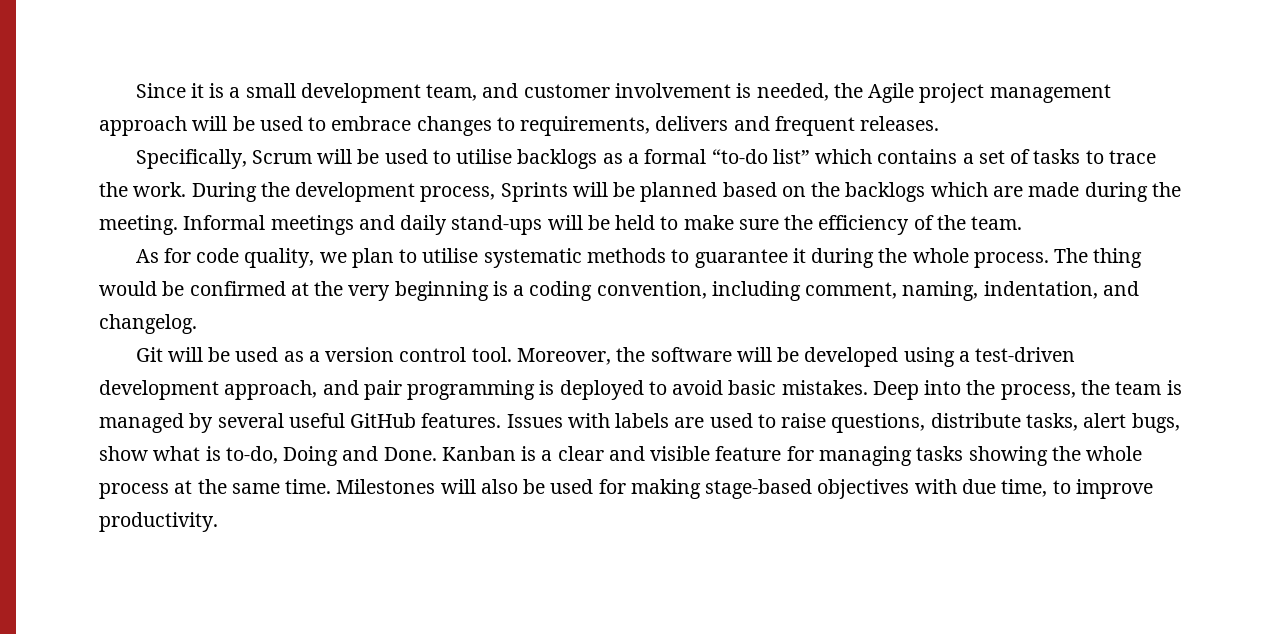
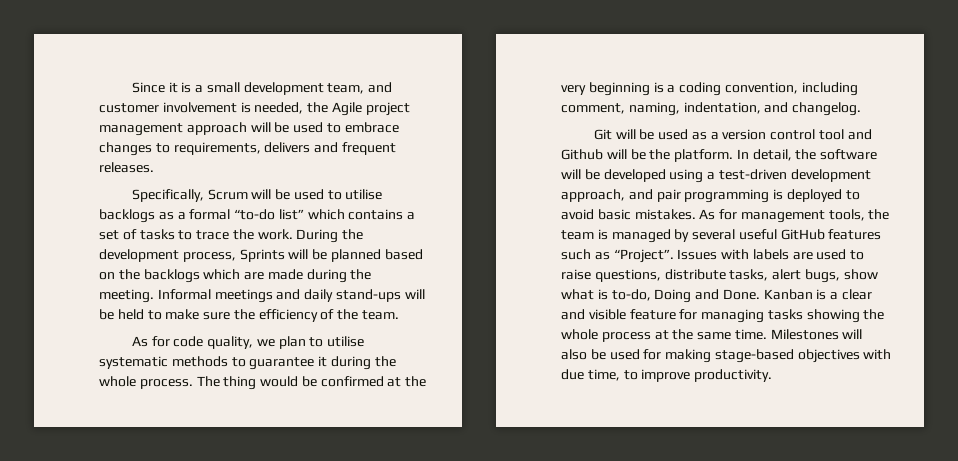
- Git will be used as a version control tool. Moreover, the software will be developed using a test-driven development approach, and pair programming is deployed to avoid basic mistakes.
+ Git will be used as a version control tool and Github will be the platform. In detail, the software will be developed using a test-driven development approach, and pair programming is deployed to avoid basic mistakes.
- Deep into the process, the team is managed by several useful GitHub features.
+ As for management tools, the team is managed by several useful GitHub features such as “Project”.

